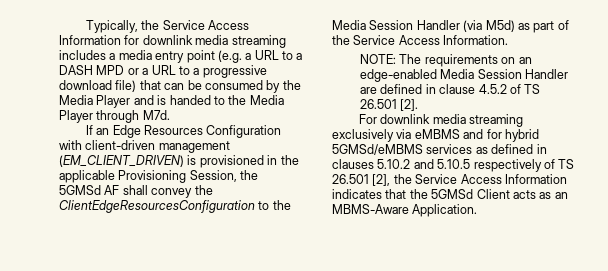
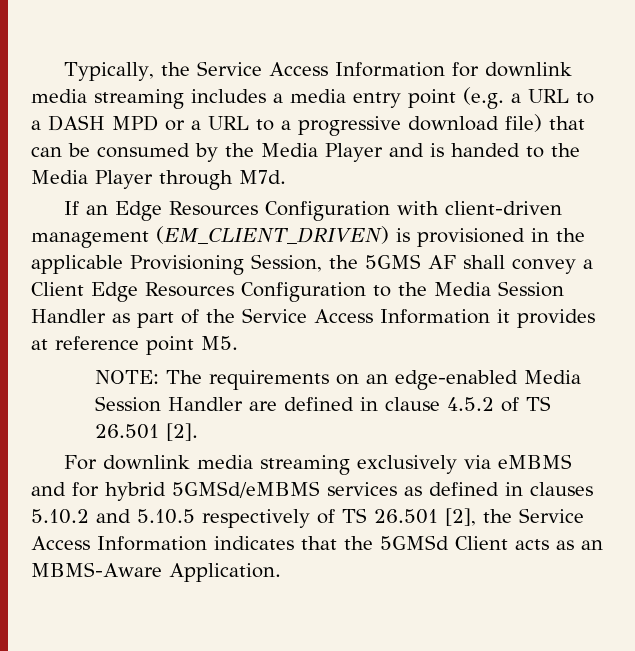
- If an Edge Resources Configuration with client-driven management (EM_CLIENT_DRIVEN) is provisioned in the applicable Provisioning Session, the 5GMSd AF shall convey the ClientEdgeResourcesConfiguration to the Media Session Handler (via M5d) as part of the Service Access Information.
+ If an Edge Resources Configuration with client-driven management (EM_CLIENT_DRIVEN) is provisioned in the applicable Provisioning Session, the 5GMS AF shall convey a Client Edge Resources Configuration to the Media Session Handler as part of the Service Access Information it provides at reference point M5.

